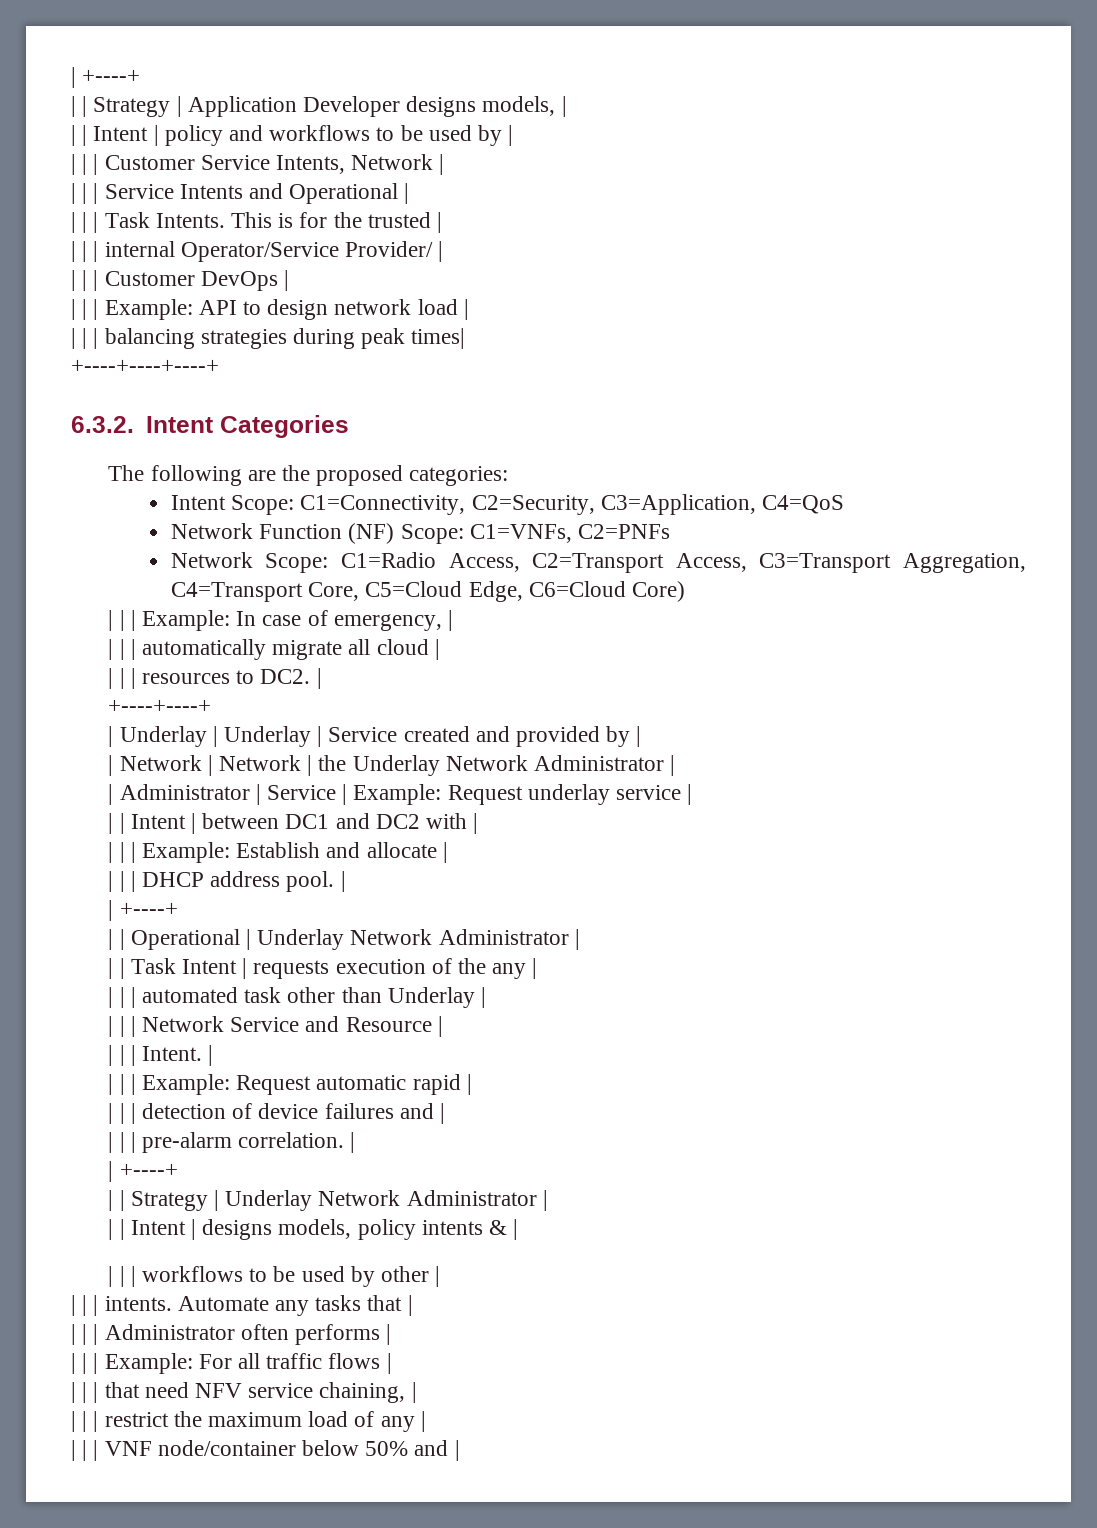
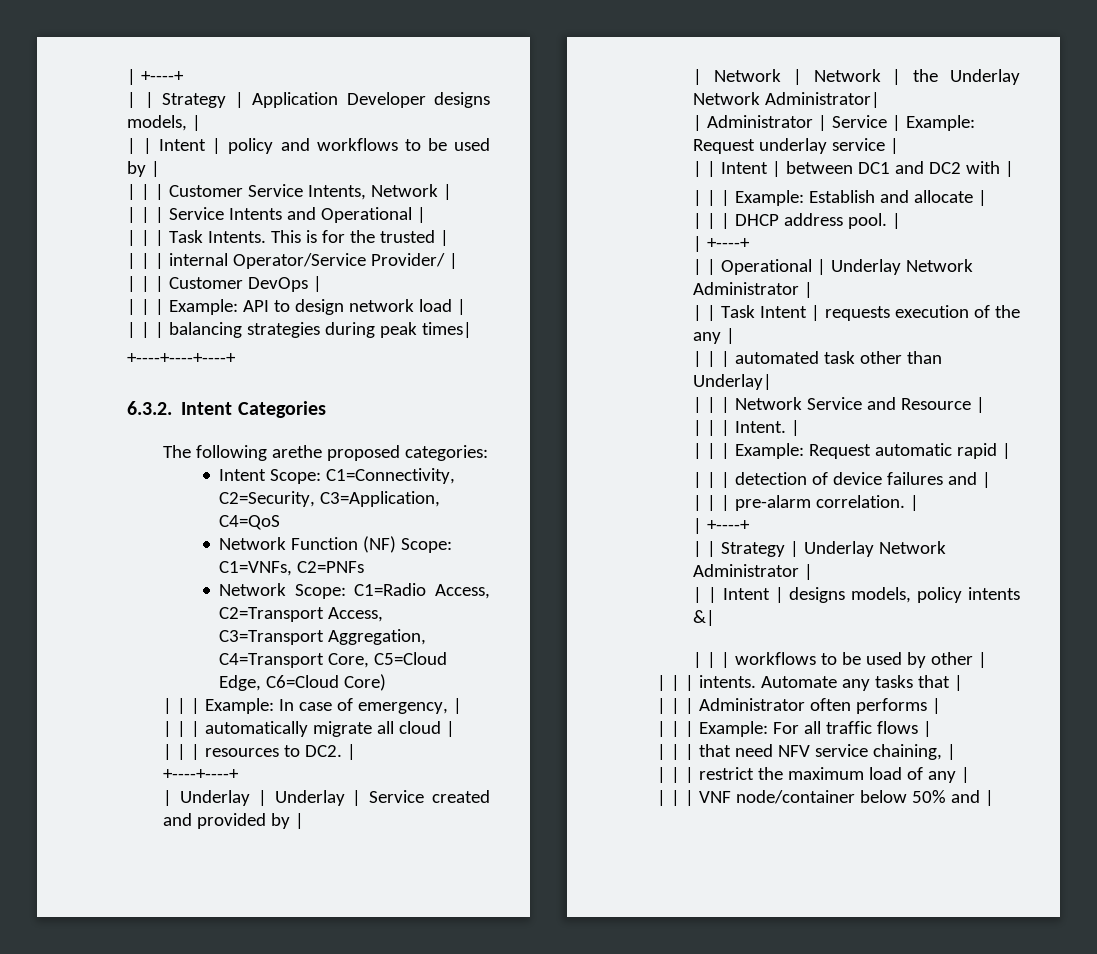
- The following are the proposed categories:
+ The following arethe proposed categories:
- | Network | Network | the Underlay Network Administrator |
+ | Network | Network | the Underlay Network Administrator|
- | | | automated task other than Underlay |
+ | | | automated task other than Underlay|
- | | Intent | designs models, policy intents & |
+ | | Intent | designs models, policy intents &|

